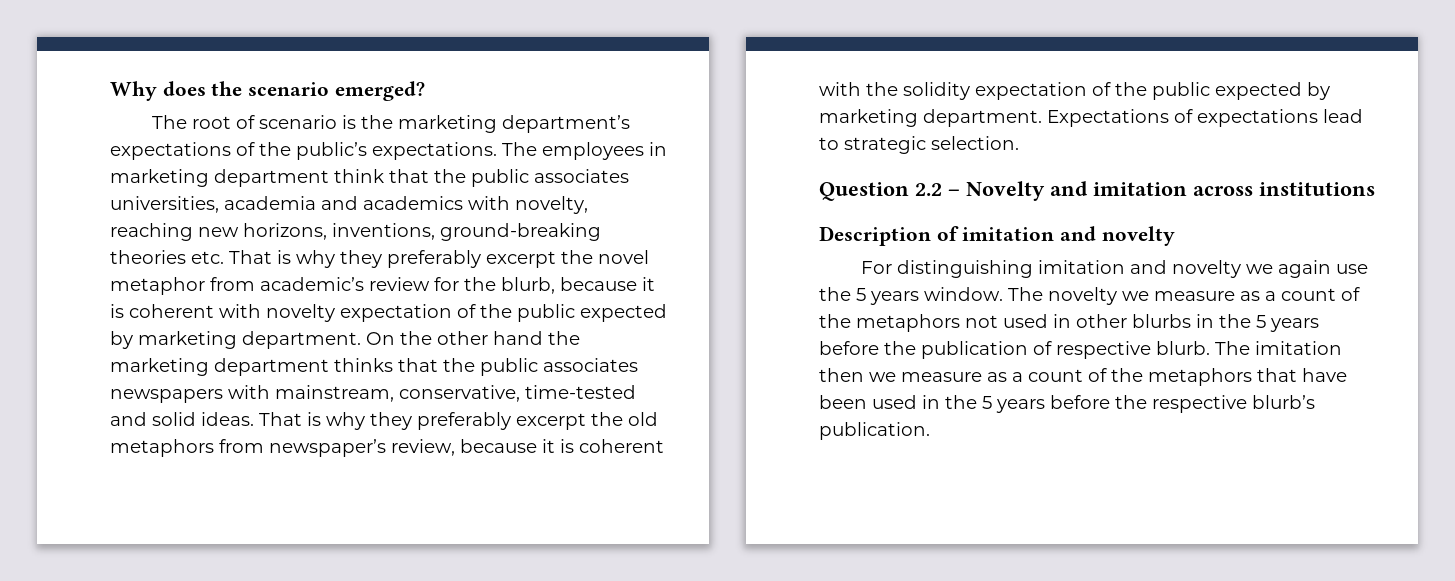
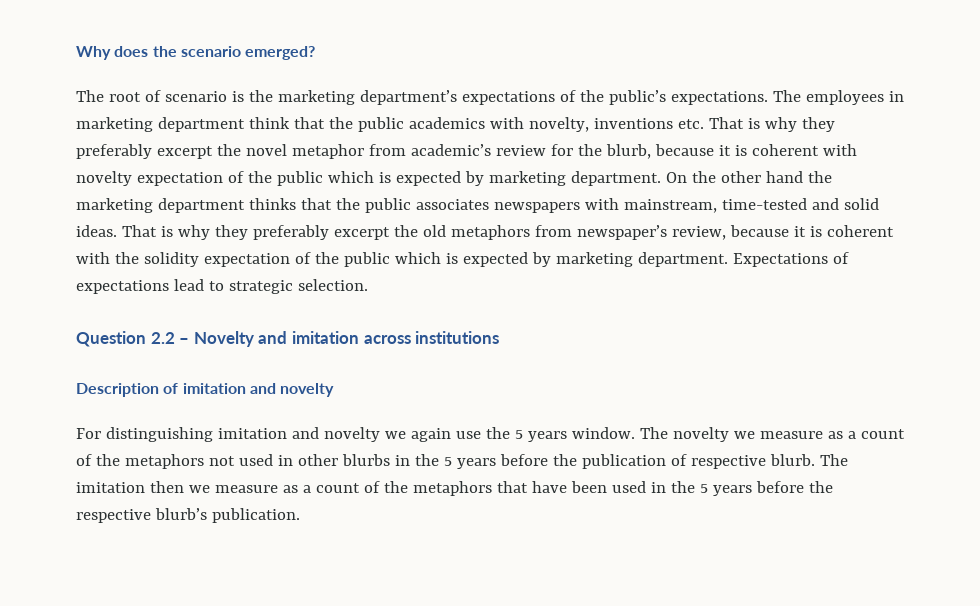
- The employees in marketing department think that the public associates universities, academia and academics with novelty, reaching new horizons, inventions, ground-breaking theories etc. That is why they preferably excerpt the novel metaphor from academic’s review for the blurb, because it is coherent with novelty expectation of the public expected by marketing department.
+ The employees in marketing department think that the public academics with novelty, inventions etc. That is why they preferably excerpt the novel metaphor from academic’s review for the blurb, because it is coherent with novelty expectation of the public which is expected by marketing department.
- On the other hand the marketing department thinks that the public associates newspapers with mainstream, conservative, time-tested and solid ideas.
+ On the other hand the marketing department thinks that the public associates newspapers with mainstream, time-tested and solid ideas.
- That is why they preferably excerpt the old metaphors from newspaper’s review, because it is coherent with the solidity expectation of the public expected by marketing department.
+ That is why they preferably excerpt the old metaphors from newspaper’s review, because it is coherent with the solidity expectation of the public which is expected by marketing department.

